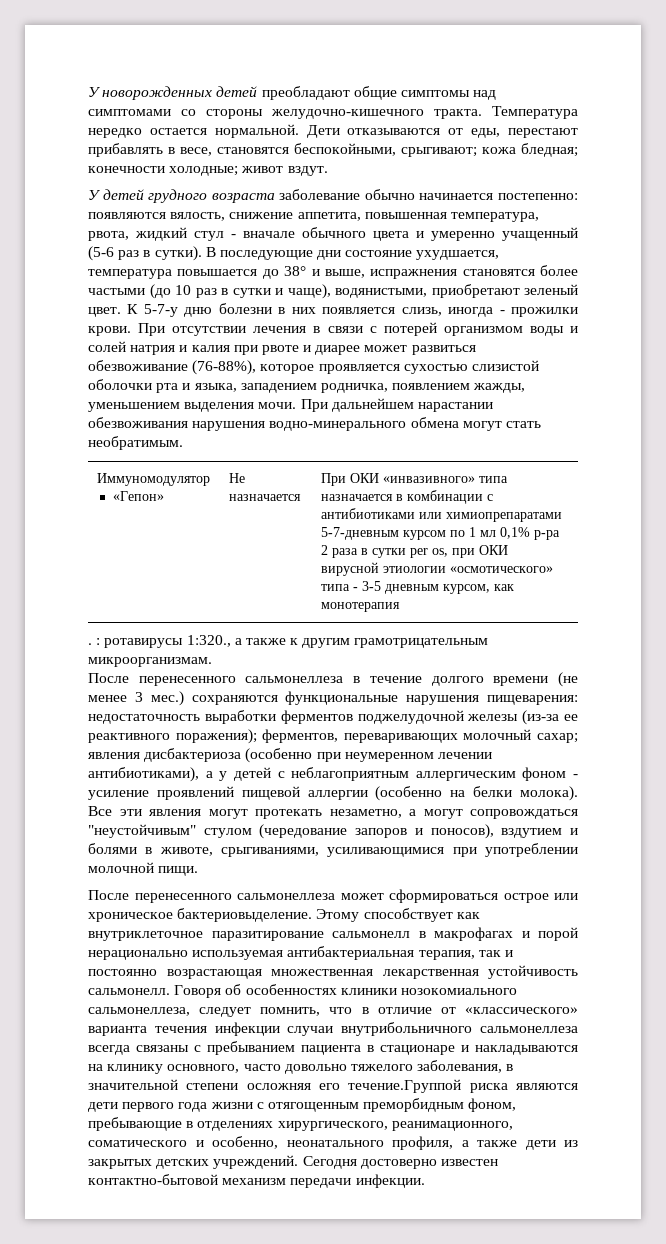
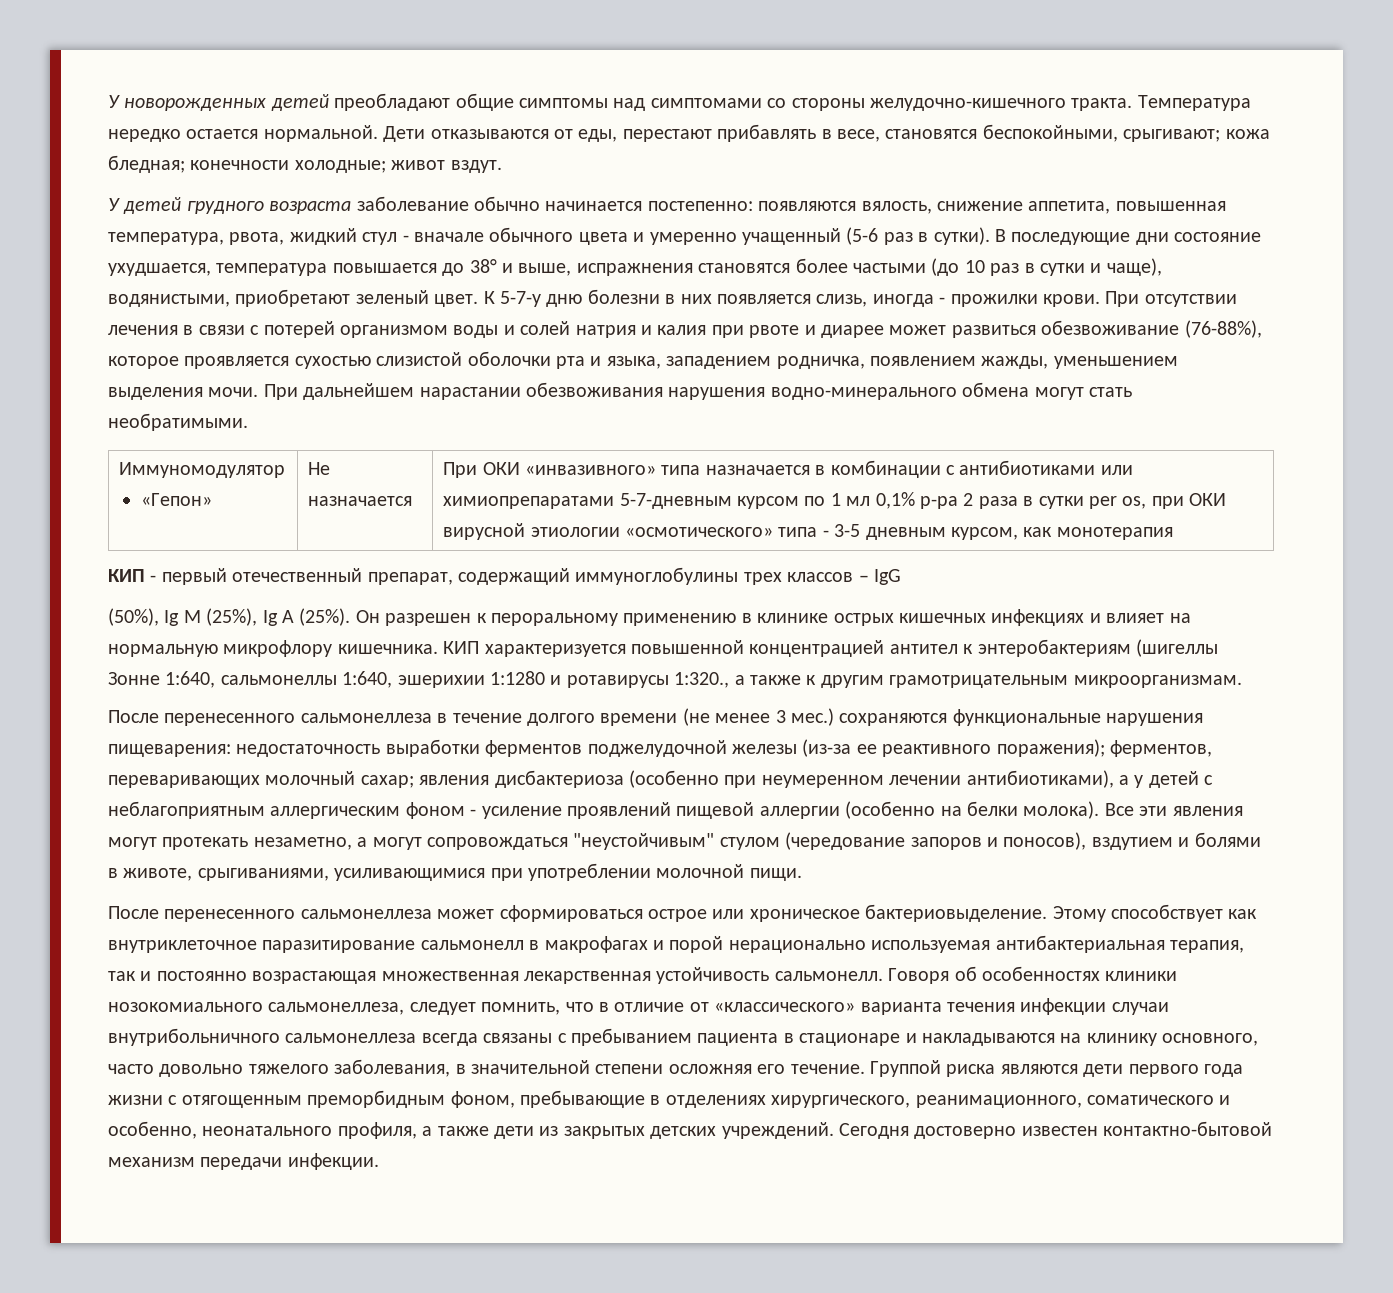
- При дальнейшем нарастании обезвоживания нарушения водно-минерального обмена могут стать необратимым.
+ При дальнейшем нарастании обезвоживания нарушения водно-минерального обмена могут стать необратимыми.
- . : ротавирусы 1:320., а также к другим грамотрицательным микроорганизмам.
+ КИП - первый отечественный препарат, содержащий иммуноглобулины трех классов – IgG
+ (50%), Ig M (25%), Ig A (25%). Он разрешен к пероральному применению в клинике острых кишечных инфекциях и влияет на нормальную микрофлору кишечника. КИП характеризуется повышенной концентрацией антител к энтеробактериям (шигеллы Зонне 1:640, сальмонеллы 1:640, эшерихии 1:1280 и ротавирусы 1:320., а также к другим грамотрицательным микроорганизмам.
- Говоря об особенностях клиники нозокомиального сальмонеллеза, следует помнить, что в отличие от «классического» варианта течения инфекции случаи внутрибольничного сальмонеллеза всегда связаны с пребыванием пациента в стационаре и накладываются на клинику основного, часто довольно тяжелого заболевания, в значительной степени осложняя его течение.Группой риска являются дети первого года жизни с отягощенным преморбидным фоном, пребывающие в отделениях хирургического, реанимационного, соматического и особенно, неонатального профиля, а также дети из закрытых детских учреждений.
+ Говоря об особенностях клиники нозокомиального сальмонеллеза, следует помнить, что в отличие от «классического» варианта течения инфекции случаи внутрибольничного сальмонеллеза всегда связаны с пребыванием пациента в стационаре и накладываются на клинику основного, часто довольно тяжелого заболевания, в значительной степени осложняя его течение. Группой риска являются дети первого года жизни с отягощенным преморбидным фоном, пребывающие в отделениях хирургического, реанимационного, соматического и особенно, неонатального профиля, а также дети из закрытых детских учреждений.

